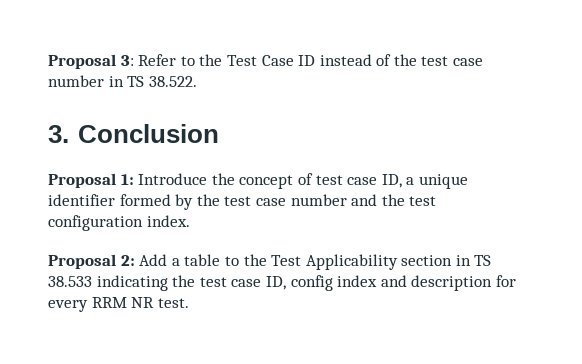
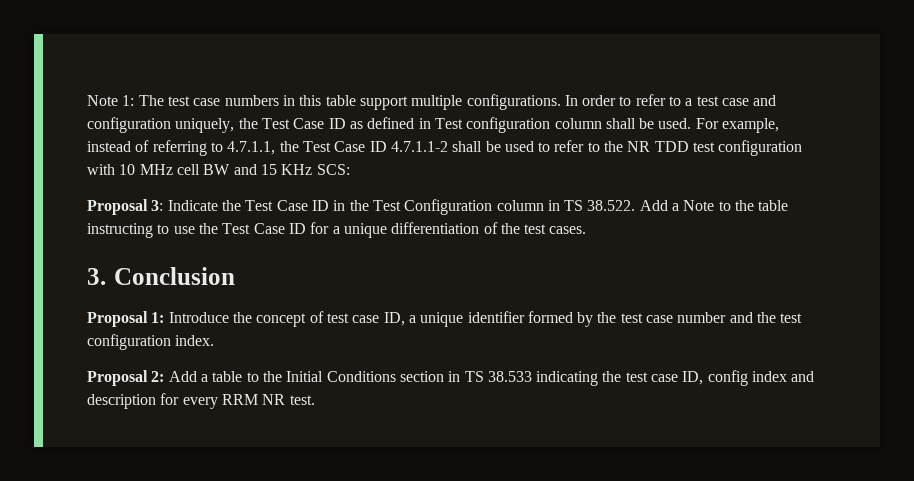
- Proposal 3: Refer to the Test Case ID instead of the test case number in TS 38.522.
+ Note 1: The test case numbers in this table support multiple configurations. In order to refer to a test case and configuration uniquely, the Test Case ID as defined in Test configuration column shall be used. For example, instead of referring to 4.7.1.1, the Test Case ID 4.7.1.1-2 shall be used to refer to the NR TDD test configuration with 10 MHz cell BW and 15 KHz SCS:
+ Proposal 3: Indicate the Test Case ID in the Test Configuration column in TS 38.522. Add a Note to the table instructing to use the Test Case ID for a unique differentiation of the test cases.
- Proposal 2: Add a table to the Test Applicability section in TS 38.533 indicating the test case ID, config index and description for every RRM NR test.
+ Proposal 2: Add a table to the Initial Conditions section in TS 38.533 indicating the test case ID, config index and description for every RRM NR test.

